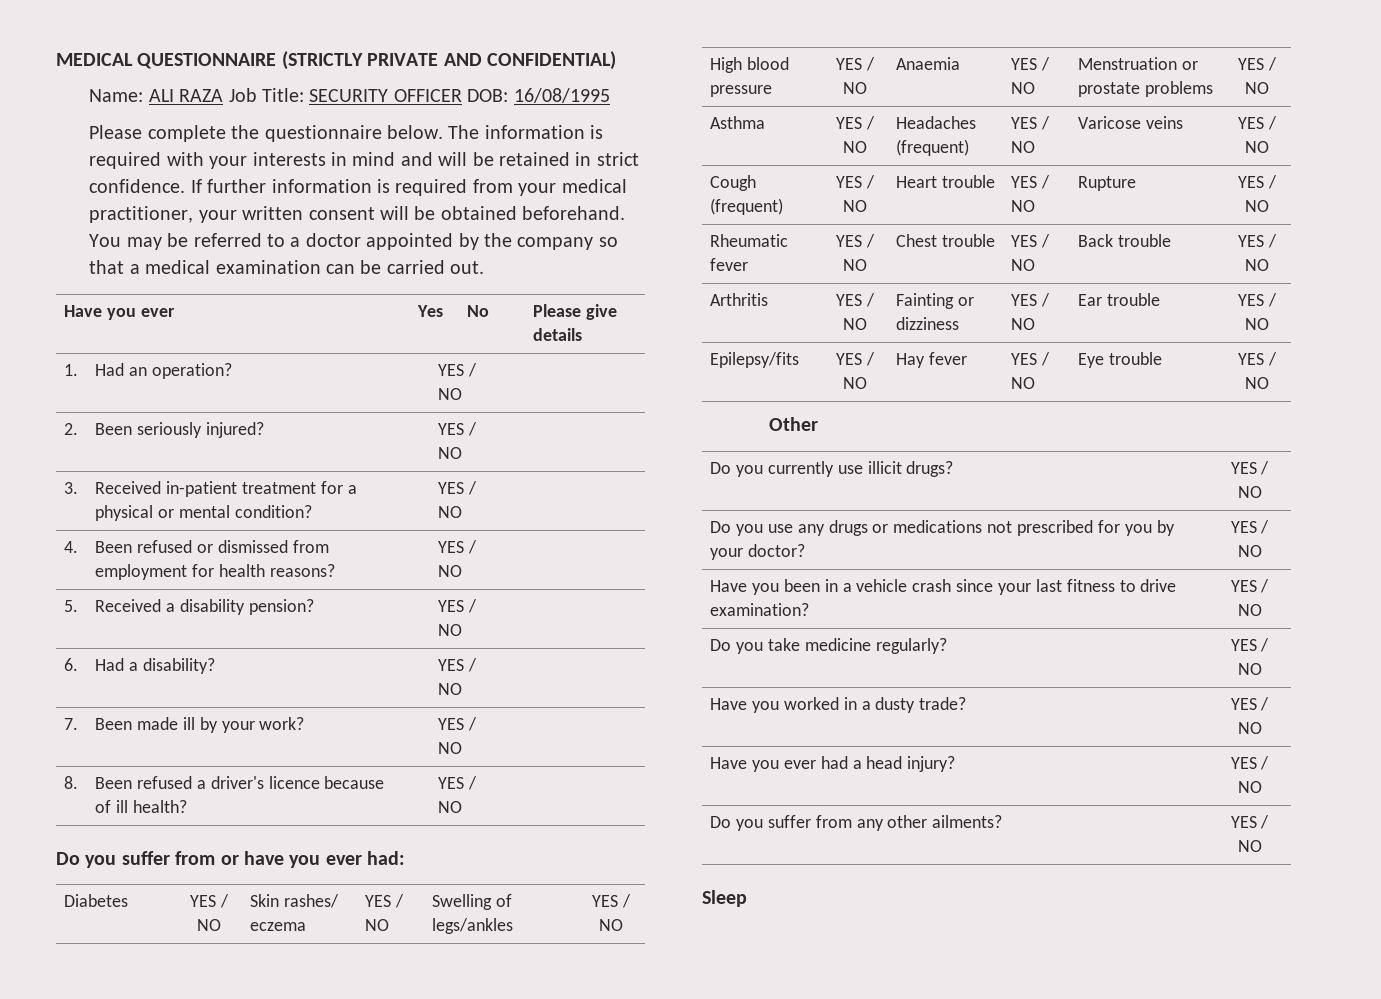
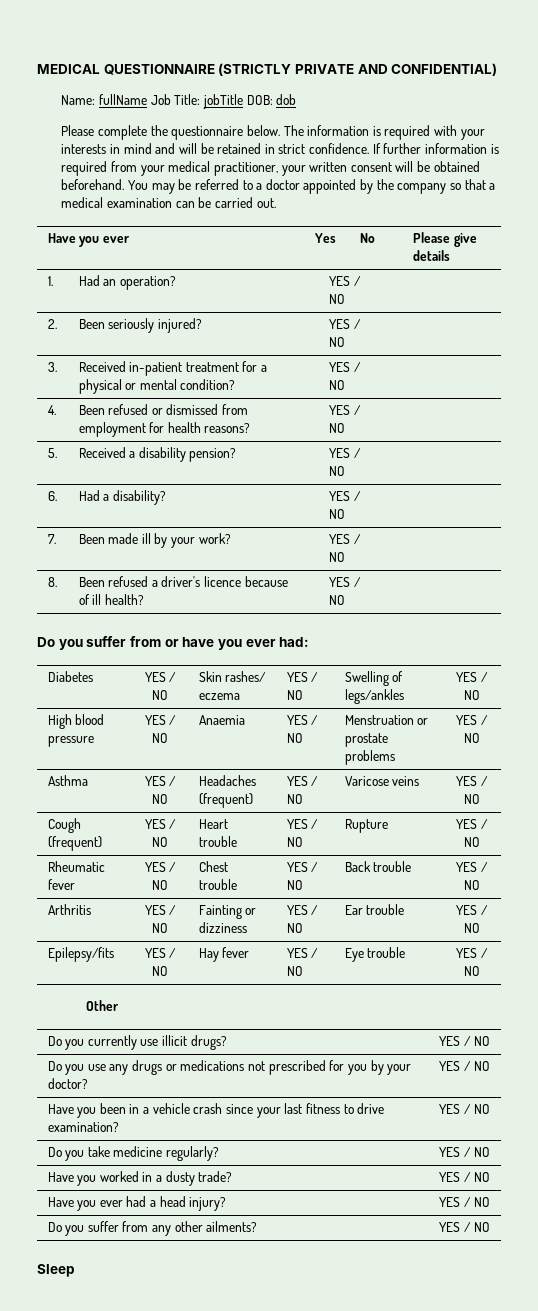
- Name: ALI RAZA Job Title: SECURITY OFFICER DOB: 16/08/1995
+ Name: fullName Job Title: jobTitle DOB: dob

